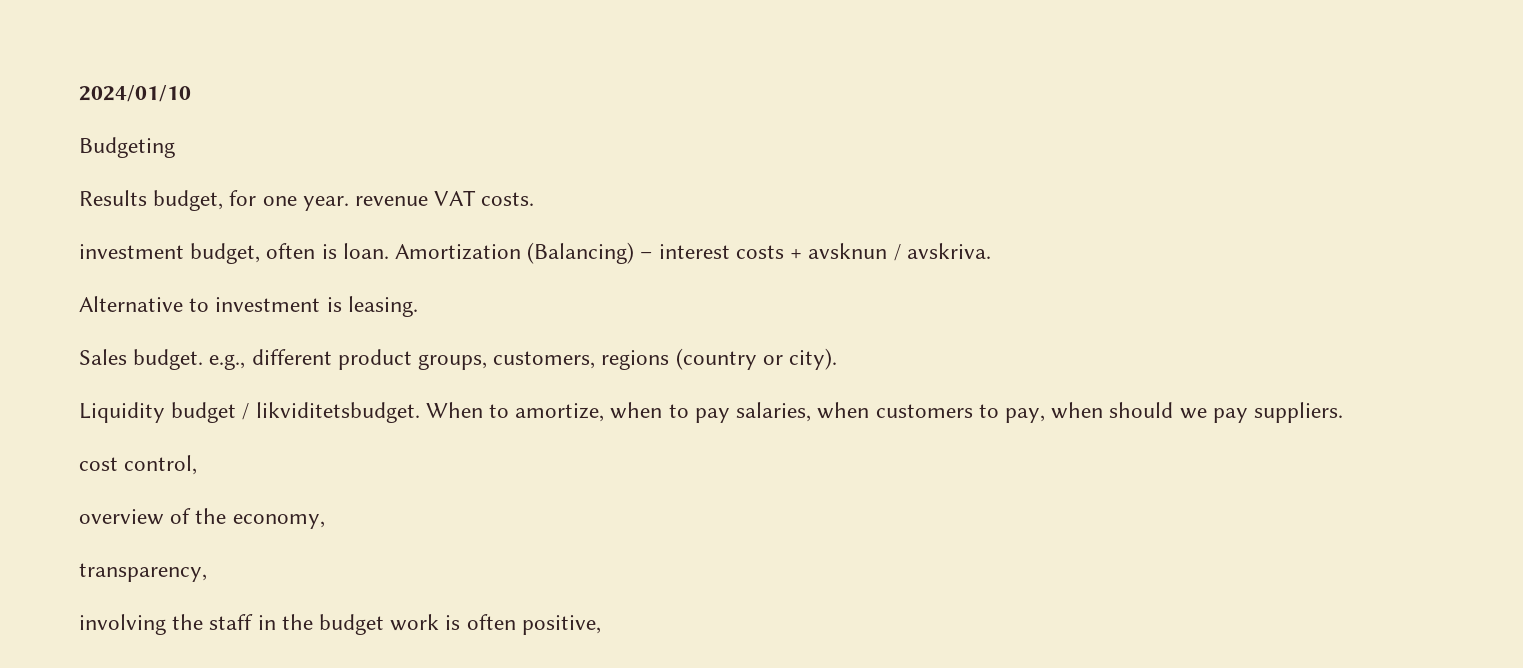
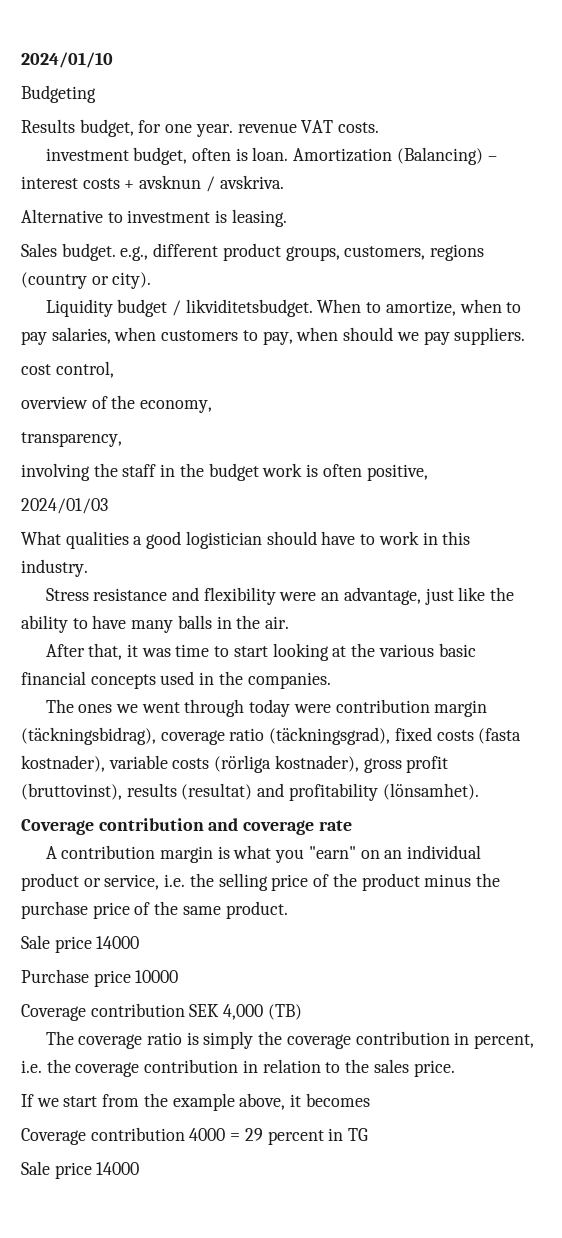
+ 2024/01/03
+ What qualities a good logistician should have to work in this industry.
+ Stress resistance and flexibility were an advantage, just like the ability to have many balls in the air.
+ After that, it was time to start looking at the various basic financial concepts used in the companies.
+ The ones we went through today were contribution margin (täckningsbidrag), coverage ratio (täckningsgrad), fixed costs (fasta kostnader), variable costs (rörliga kostnader), gross profit (bruttovinst), results (resultat) and profitability (lönsamhet).
+ Coverage contribution and coverage rate
+ A contribution margin is what you "earn" on an individual product or service, i.e. the selling price of the product minus the purchase price of the same product.
+ Sale price 14000
+ Purchase price 10000
+ Coverage contribution SEK 4,000 (TB)
+ The coverage ratio is simply the coverage contribution in percent, i.e. the coverage contribution in relation to the sales price.
+ If we start from the example above, it becomes
+ Coverage contribution 4000 = 29 percent in TG
+ Sale price 14000

